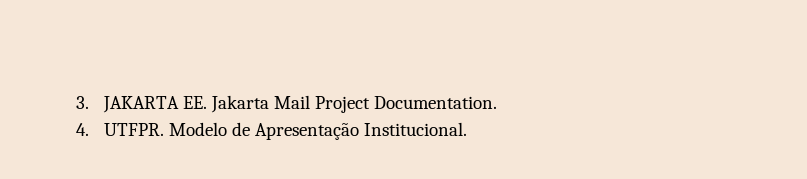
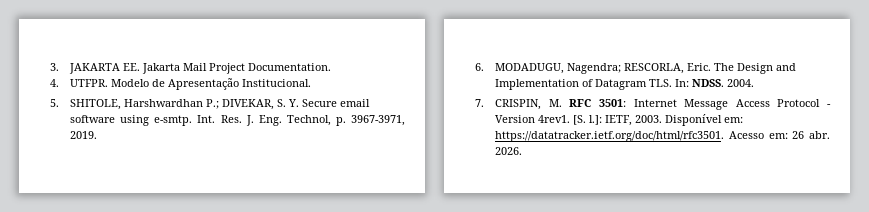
+ 5. SHITOLE, Harshwardhan P.; DIVEKAR, S. Y. Secure email software using e-smtp. Int. Res. J. Eng. Technol, p. 3967-3971, 2019.
+ 6. MODADUGU, Nagendra; RESCORLA, Eric. The Design and Implementation of Datagram TLS. In: NDSS. 2004.
+ 7. CRISPIN, M. RFC 3501: Internet Message Access Protocol - Version 4rev1. [S. l.]: IETF, 2003. Disponível em: https://datatracker.ietf.org/doc/html/rfc3501. Acesso em: 26 abr. 2026.

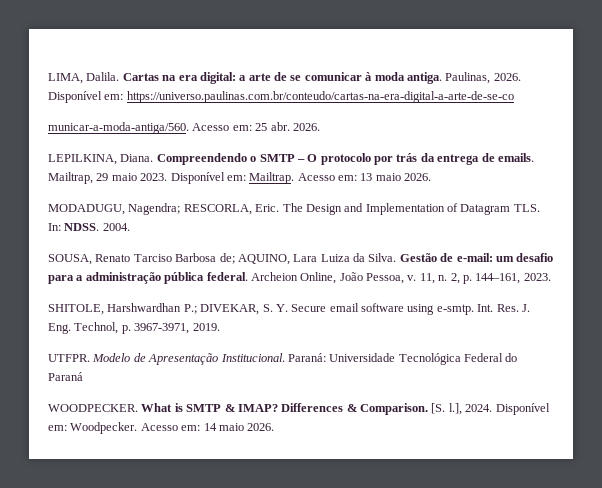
- 3. JAKARTA EE. Jakarta Mail Project Documentation.
- 4. UTFPR. Modelo de Apresentação Institucional.
- 5. SHITOLE, Harshwardhan P.; DIVEKAR, S. Y. Secure email software using e-smtp.
+ LIMA, Dalila. Cartas na era digital: a arte de se comunicar à moda antiga. Paulinas, 2026. Disponível em: https://universo.paulinas.com.br/conteudo/cartas-na-era-digital-a-arte-de-se-co
+ municar-a-moda-antiga/560. Acesso em: 25 abr. 2026.
+ LEPILKINA, Diana. Compreendendo o SMTP – O protocolo por trás da entrega de emails. Mailtrap, 29 maio 2023. Disponível em: Mailtrap. Acesso em: 13 maio 2026.
+ MODADUGU, Nagendra; RESCORLA, Eric. The Design and Implementation of Datagram TLS. In: NDSS. 2004.
+ SOUSA, Renato Tarciso Barbosa de; AQUINO, Lara Luiza da Silva. Gestão de e-mail: um desafio para a administração pública federal. Archeion Online, João Pessoa, v. 11, n. 2, p. 144–161, 2023.
+ SHITOLE, Harshwardhan P.; DIVEKAR, S. Y. Secure email software using e-smtp.
- 6. MODADUGU, Nagendra; RESCORLA, Eric. The Design and Implementation of Datagram TLS. In: NDSS. 2004.
- 7. CRISPIN, M. RFC 3501: Internet Message Access Protocol - Version 4rev1. [S. l.]: IETF, 2003. Disponível em: https://datatracker.ietf.org/doc/html/rfc3501. Acesso em: 26 abr. 2026.
+ UTFPR. Modelo de Apresentação Institucional. Paraná: Universidade Tecnológica Federal do Paraná
+ WOODPECKER. What is SMTP & IMAP? Differences & Comparison. [S. l.], 2024. Disponível em: Woodpecker. Acesso em: 14 maio 2026.

